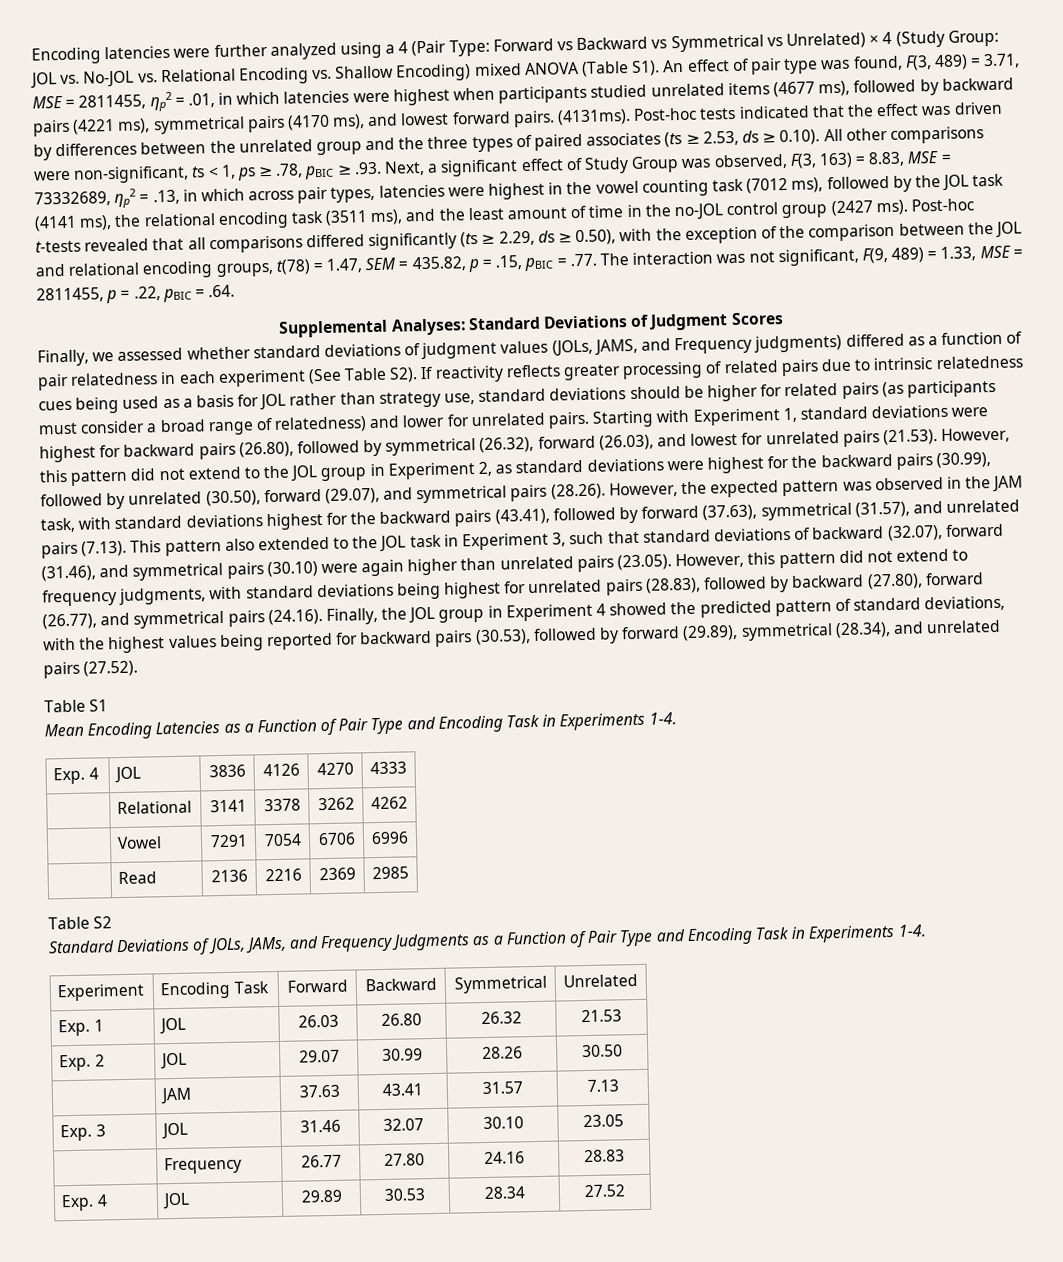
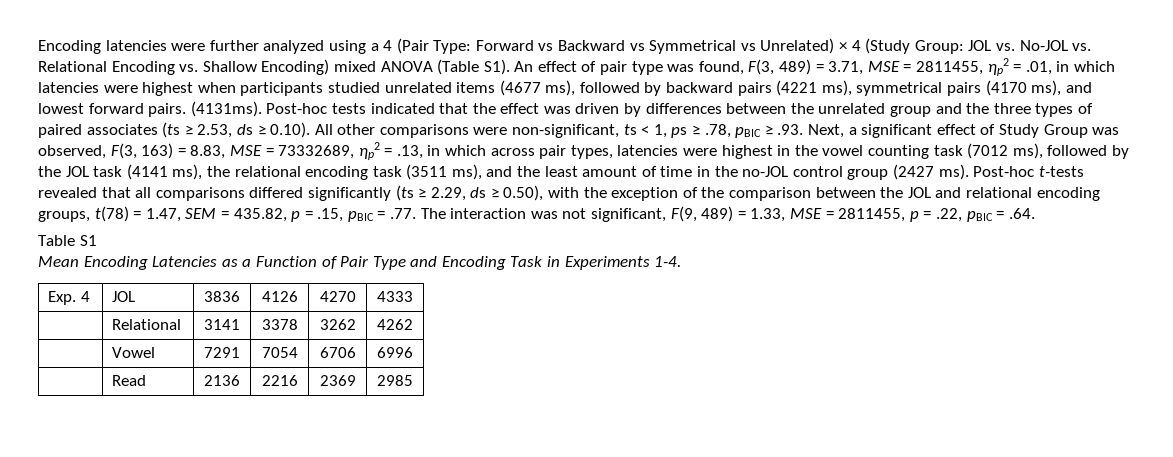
- Supplemental Analyses: Standard Deviations of Judgment Scores
- Finally, we assessed whether standard deviations of judgment values (JOLs, JAMS, and Frequency judgments) differed as a function of pair relatedness in each experiment (See Table S2). If reactivity reflects greater processing of related pairs due to intrinsic relatedness cues being used as a basis for JOL rather than strategy use, standard deviations should be higher for related pairs (as participants must consider a broad range of relatedness) and lower for unrelated pairs. Starting with Experiment 1, standard deviations were highest for backward pairs (26.80), followed by symmetrical (26.32), forward (26.03), and lowest for unrelated pairs (21.53). However, this pattern did not extend to the JOL group in Experiment 2, as standard deviations were highest for the backward pairs (30.99), followed by unrelated (30.50), forward (29.07), and symmetrical pairs (28.26). However, the expected pattern was observed in the JAM task, with standard deviations highest for the backward pairs (43.41), followed by forward (37.63), symmetrical (31.57), and unrelated pairs (7.13). This pattern also extended to the JOL task in Experiment 3, such that standard deviations of backward (32.07), forward (31.46), and symmetrical pairs (30.10) were again higher than unrelated pairs (23.05). However, this pattern did not extend to frequency judgments, with standard deviations being highest for unrelated pairs (28.83), followed by backward (27.80), forward (26.77), and symmetrical pairs (24.16). Finally, the JOL group in Experiment 4 showed the predicted pattern of standard deviations, with the highest values being reported for backward pairs (30.53), followed by forward (29.89), symmetrical (28.34), and unrelated pairs (27.52).
- Table S2
- Standard Deviations of JOLs, JAMs, and Frequency Judgments as a Function of Pair Type and Encoding Task in Experiments 1-4.
- Experiment | Encoding Task | Forward | Backward | Symmetrical | Unrelated
- Exp. 1 | JOL | 26.03 | 26.80 | 26.32 | 21.53
- Exp. 2 | JOL | 29.07 | 30.99 | 28.26 | 30.50
- | JAM | 37.63 | 43.41 | 31.57 | 7.13
- Exp. 3 | JOL | 31.46 | 32.07 | 30.10 | 23.05
- | Frequency | 26.77 | 27.80 | 24.16 | 28.83
- Exp. 4 | JOL | 29.89 | 30.53 | 28.34 | 27.52

